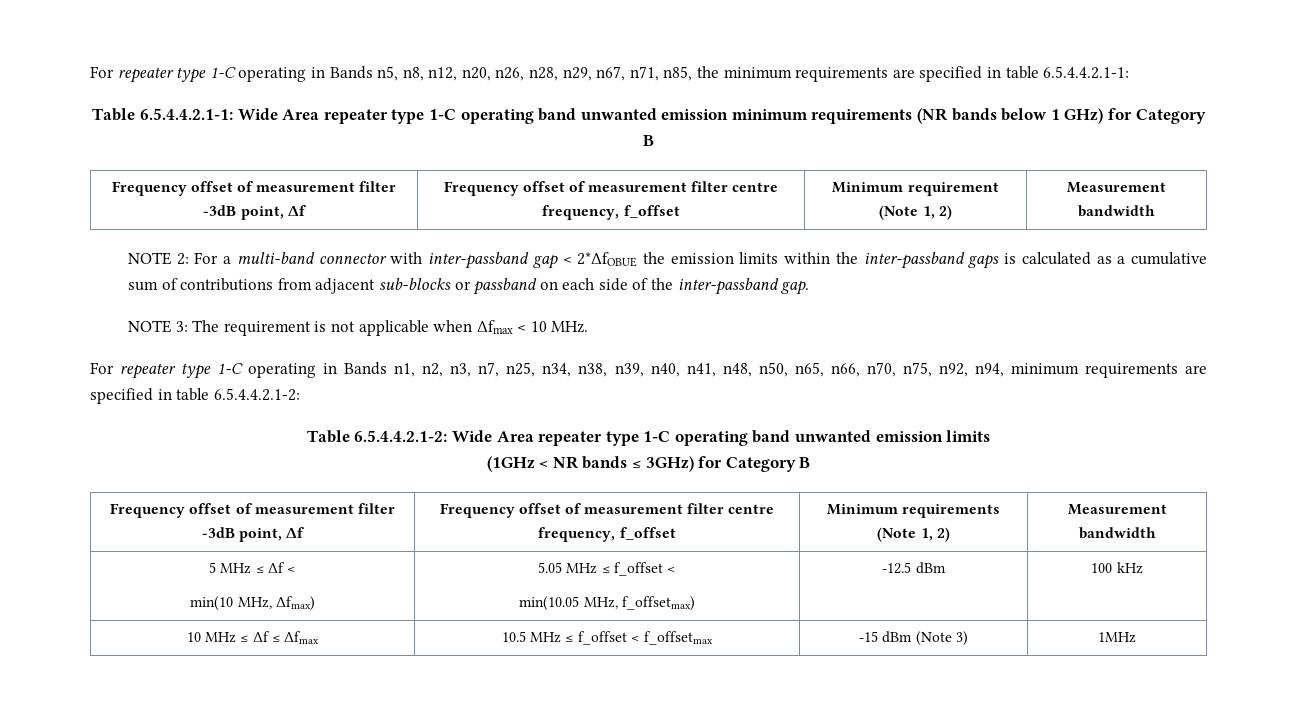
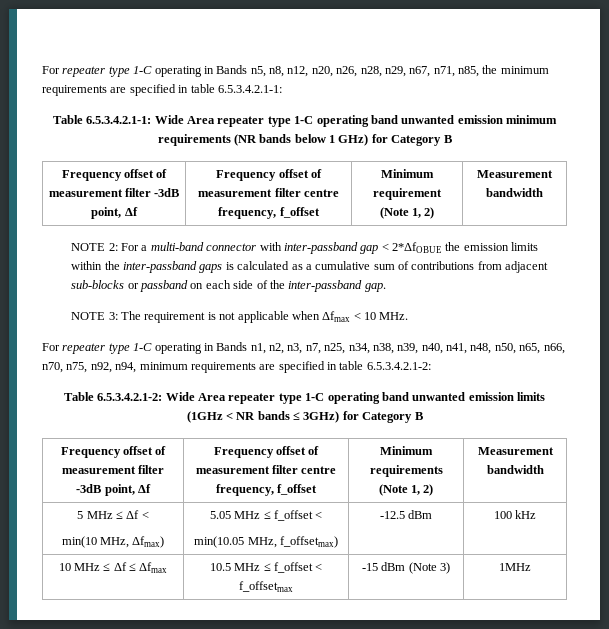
- For repeater type 1-C operating in Bands n5, n8, n12, n20, n26, n28, n29, n67, n71, n85, the minimum requirements are specified in table 6.5.4.4.2.1-1:
- Table 6.5.4.4.2.1-1: Wide Area repeater type 1-C operating band unwanted emission minimum requirements (NR bands below 1 GHz) for Category B
+ For repeater type 1-C operating in Bands n5, n8, n12, n20, n26, n28, n29, n67, n71, n85, the minimum requirements are specified in table 6.5.3.4.2.1-1:
+ Table 6.5.3.4.2.1-1: Wide Area repeater type 1-C operating band unwanted emission minimum requirements (NR bands below 1 GHz) for Category B
- For repeater type 1-C operating in Bands n1, n2, n3, n7, n25, n34, n38, n39, n40, n41, n48, n50, n65, n66, n70, n75, n92, n94, minimum requirements are specified in table 6.5.4.4.2.1-2:
- Table 6.5.4.4.2.1-2: Wide Area repeater type 1-C operating band unwanted emission limits
+ For repeater type 1-C operating in Bands n1, n2, n3, n7, n25, n34, n38, n39, n40, n41, n48, n50, n65, n66, n70, n75, n92, n94, minimum requirements are specified in table 6.5.3.4.2.1-2:
+ Table 6.5.3.4.2.1-2: Wide Area repeater type 1-C operating band unwanted emission limits

